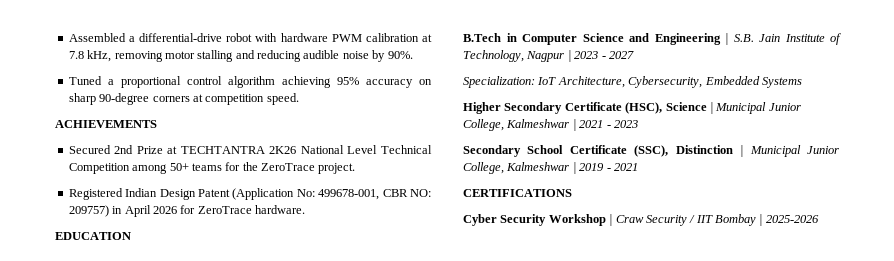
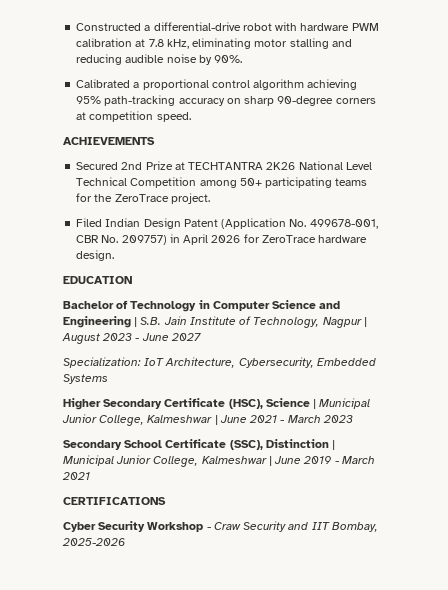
- Assembled a differential-drive robot with hardware PWM calibration at 7.8 kHz, removing motor stalling and reducing audible noise by 90%.
+ Constructed a differential-drive robot with hardware PWM calibration at 7.8 kHz, eliminating motor stalling and reducing audible noise by 90%.
- Tuned a proportional control algorithm achieving 95% accuracy on sharp 90-degree corners at competition speed.
+ Calibrated a proportional control algorithm achieving 95% path-tracking accuracy on sharp 90-degree corners at competition speed.
- Secured 2nd Prize at TECHTANTRA 2K26 National Level Technical Competition among 50+ teams for the ZeroTrace project.
+ Secured 2nd Prize at TECHTANTRA 2K26 National Level Technical Competition among 50+ participating teams for the ZeroTrace project.
- Registered Indian Design Patent (Application No: 499678-001, CBR NO: 209757) in April 2026 for ZeroTrace hardware.
+ Filed Indian Design Patent (Application No. 499678-001, CBR No. 209757) in April 2026 for ZeroTrace hardware design.
- B.Tech in Computer Science and Engineering | S.B. Jain Institute of Technology, Nagpur | 2023 - 2027
+ Bachelor of Technology in Computer Science and Engineering | S.B. Jain Institute of Technology, Nagpur | August 2023 - June 2027
- Higher Secondary Certificate (HSC), Science | Municipal Junior College, Kalmeshwar | 2021 - 2023
+ Higher Secondary Certificate (HSC), Science | Municipal Junior College, Kalmeshwar | June 2021 - March 2023
- Secondary School Certificate (SSC), Distinction | Municipal Junior College, Kalmeshwar | 2019 - 2021
+ Secondary School Certificate (SSC), Distinction | Municipal Junior College, Kalmeshwar | June 2019 - March 2021
- Cyber Security Workshop | Craw Security / IIT Bombay | 2025-2026
+ Cyber Security Workshop - Craw Security and IIT Bombay, 2025-2026

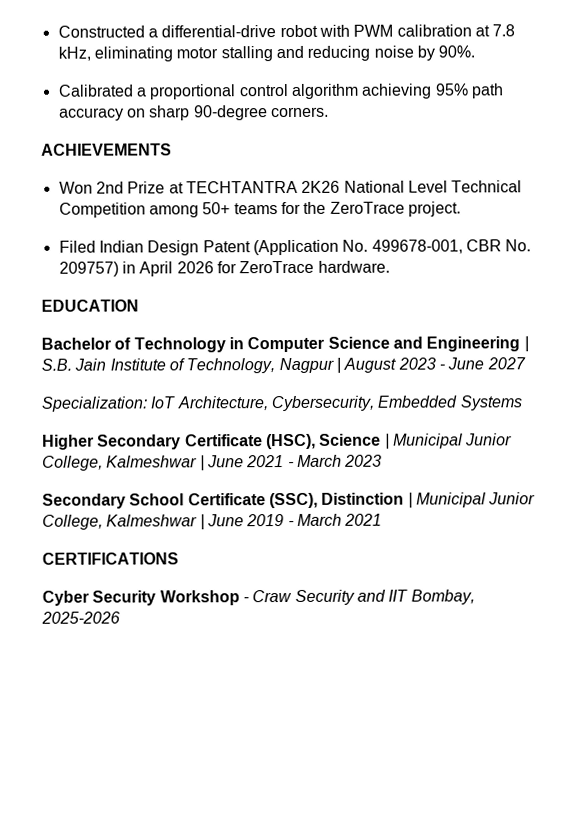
- Constructed a differential-drive robot with hardware PWM calibration at 7.8 kHz, eliminating motor stalling and reducing audible noise by 90%.
+ Constructed a differential-drive robot with PWM calibration at 7.8 kHz, eliminating motor stalling and reducing noise by 90%.
- Calibrated a proportional control algorithm achieving 95% path-tracking accuracy on sharp 90-degree corners at competition speed.
+ Calibrated a proportional control algorithm achieving 95% path accuracy on sharp 90-degree corners.
- Secured 2nd Prize at TECHTANTRA 2K26 National Level Technical Competition among 50+ participating teams for the ZeroTrace project.
+ Won 2nd Prize at TECHTANTRA 2K26 National Level Technical Competition among 50+ teams for the ZeroTrace project.
- Filed Indian Design Patent (Application No. 499678-001, CBR No. 209757) in April 2026 for ZeroTrace hardware design.
+ Filed Indian Design Patent (Application No. 499678-001, CBR No. 209757) in April 2026 for ZeroTrace hardware.

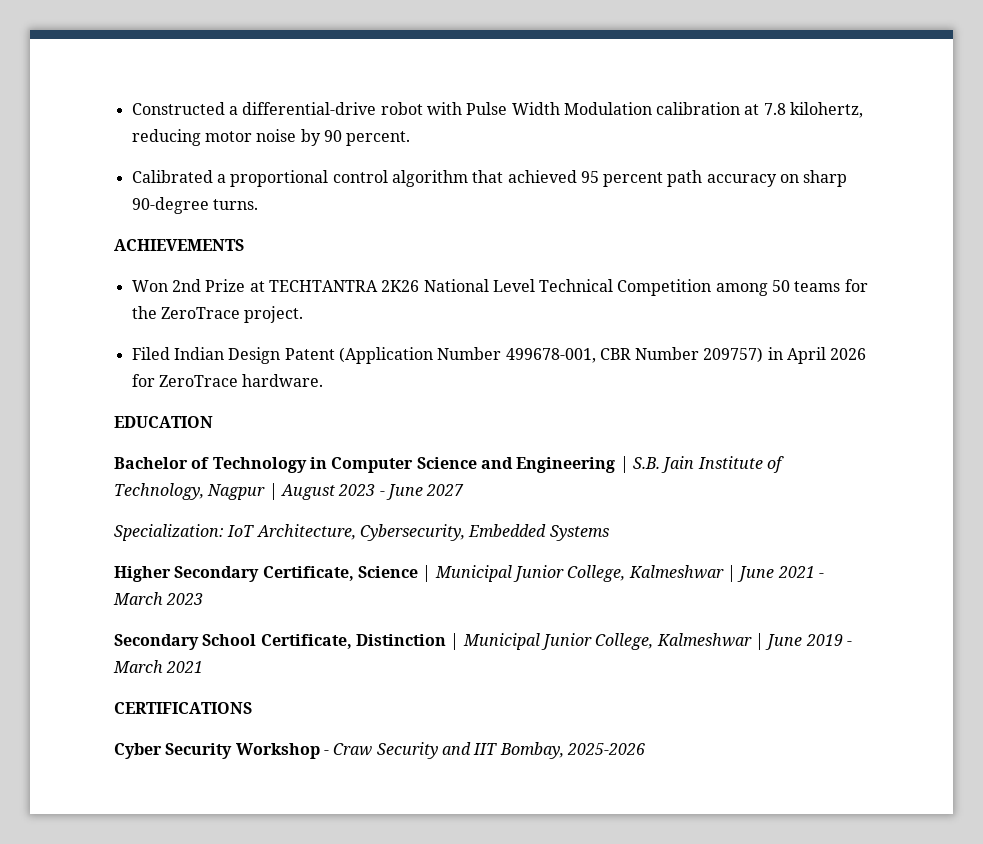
- Constructed a differential-drive robot with PWM calibration at 7.8 kHz, eliminating motor stalling and reducing noise by 90%.
+ Constructed a differential-drive robot with Pulse Width Modulation calibration at 7.8 kilohertz, reducing motor noise by 90 percent.
- Calibrated a proportional control algorithm achieving 95% path accuracy on sharp 90-degree corners.
+ Calibrated a proportional control algorithm that achieved 95 percent path accuracy on sharp 90-degree turns.
- Won 2nd Prize at TECHTANTRA 2K26 National Level Technical Competition among 50+ teams for the ZeroTrace project.
+ Won 2nd Prize at TECHTANTRA 2K26 National Level Technical Competition among 50 teams for the ZeroTrace project.
- Filed Indian Design Patent (Application No. 499678-001, CBR No. 209757) in April 2026 for ZeroTrace hardware.
+ Filed Indian Design Patent (Application Number 499678-001, CBR Number 209757) in April 2026 for ZeroTrace hardware.
- Higher Secondary Certificate (HSC), Science | Municipal Junior College, Kalmeshwar | June 2021 - March 2023
+ Higher Secondary Certificate, Science | Municipal Junior College, Kalmeshwar | June 2021 - March 2023
- Secondary School Certificate (SSC), Distinction | Municipal Junior College, Kalmeshwar | June 2019 - March 2021
+ Secondary School Certificate, Distinction | Municipal Junior College, Kalmeshwar | June 2019 - March 2021

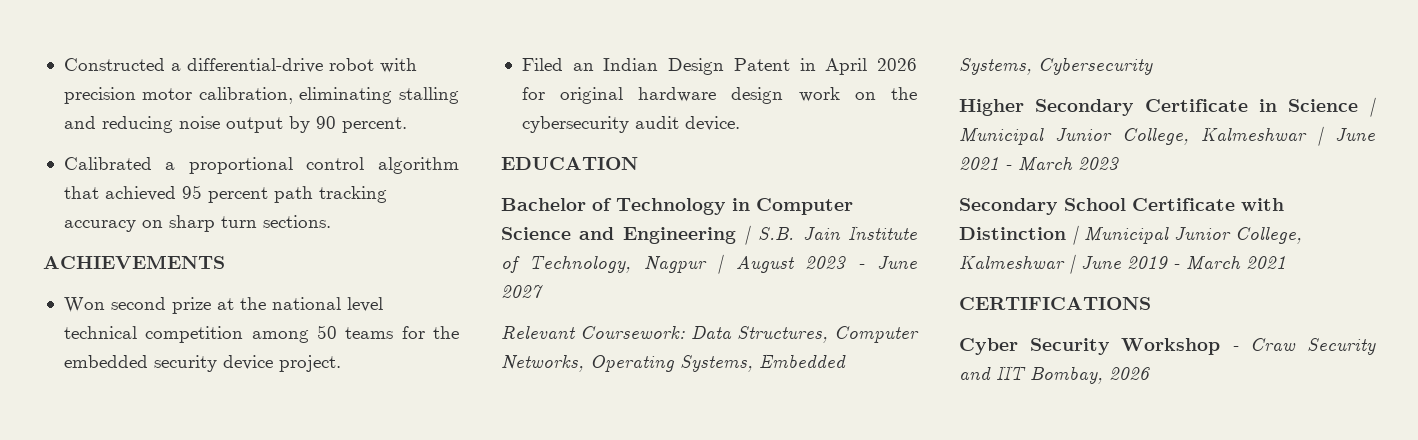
- Constructed a differential-drive robot with Pulse Width Modulation calibration at 7.8 kilohertz, reducing motor noise by 90 percent.
+ Constructed a differential-drive robot with precision motor calibration, eliminating stalling and reducing noise output by 90 percent.
- Calibrated a proportional control algorithm that achieved 95 percent path accuracy on sharp 90-degree turns.
+ Calibrated a proportional control algorithm that achieved 95 percent path tracking accuracy on sharp turn sections.
- Won 2nd Prize at TECHTANTRA 2K26 National Level Technical Competition among 50 teams for the ZeroTrace project.
+ Won second prize at the national level technical competition among 50 teams for the embedded security device project.
- Filed Indian Design Patent (Application Number 499678-001, CBR Number 209757) in April 2026 for ZeroTrace hardware.
+ Filed an Indian Design Patent in April 2026 for original hardware design work on the cybersecurity audit device.
- Specialization: IoT Architecture, Cybersecurity, Embedded Systems
+ Relevant Coursework: Data Structures, Computer Networks, Operating Systems, Embedded Systems, Cybersecurity
- Higher Secondary Certificate, Science | Municipal Junior College, Kalmeshwar | June 2021 - March 2023
+ Higher Secondary Certificate in Science | Municipal Junior College, Kalmeshwar | June 2021 - March 2023
- Secondary School Certificate, Distinction | Municipal Junior College, Kalmeshwar | June 2019 - March 2021
+ Secondary School Certificate with Distinction | Municipal Junior College, Kalmeshwar | June 2019 - March 2021
- Cyber Security Workshop - Craw Security and IIT Bombay, 2025-2026
+ Cyber Security Workshop - Craw Security and IIT Bombay, 2026

